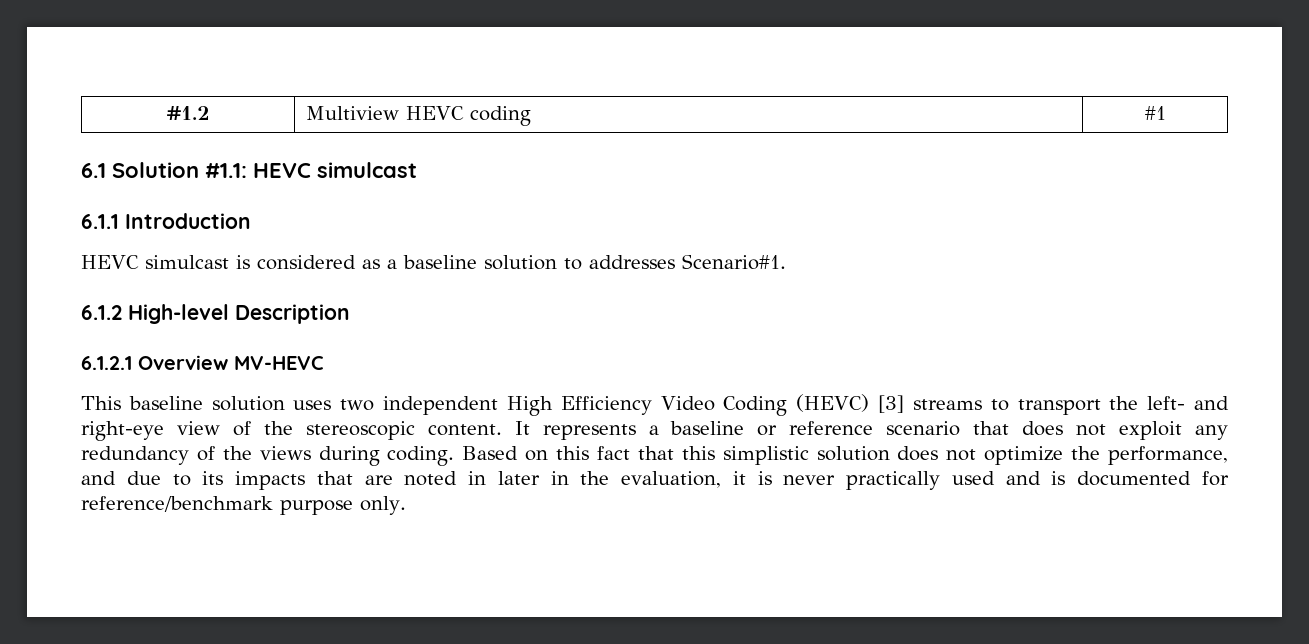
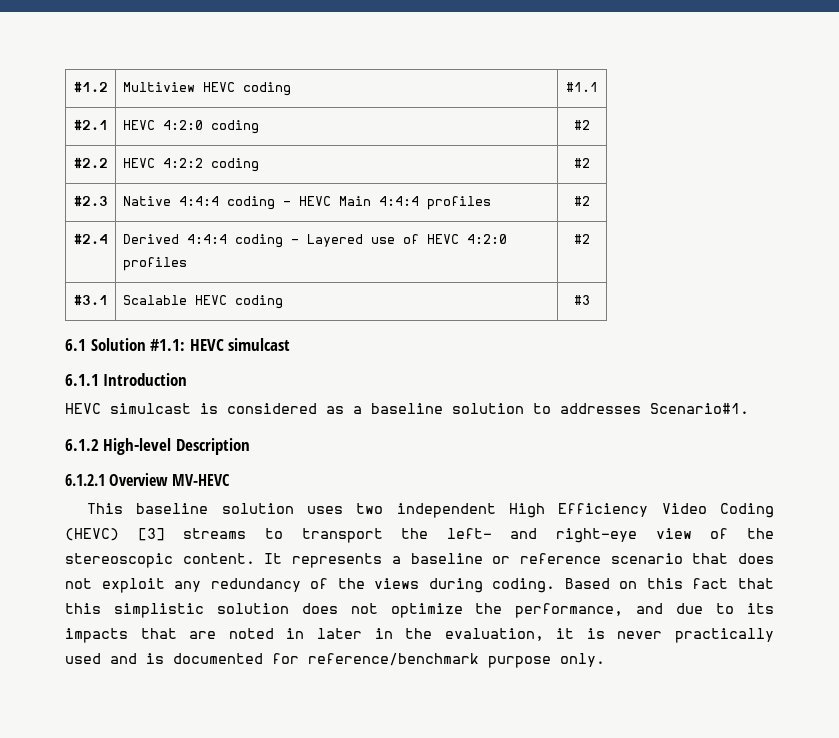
- #1.2 | Multiview HEVC coding | #1
+ #1.2 | Multiview HEVC coding | #1.1
+ #2.1 | HEVC 4:2:0 coding | #2
+ #2.2 | HEVC 4:2:2 coding | #2
+ #2.3 | Native 4:4:4 coding - HEVC Main 4:4:4 profiles | #2
+ #2.4 | Derived 4:4:4 coding - Layered use of HEVC 4:2:0 profiles | #2
+ #3.1 | Scalable HEVC coding | #3

